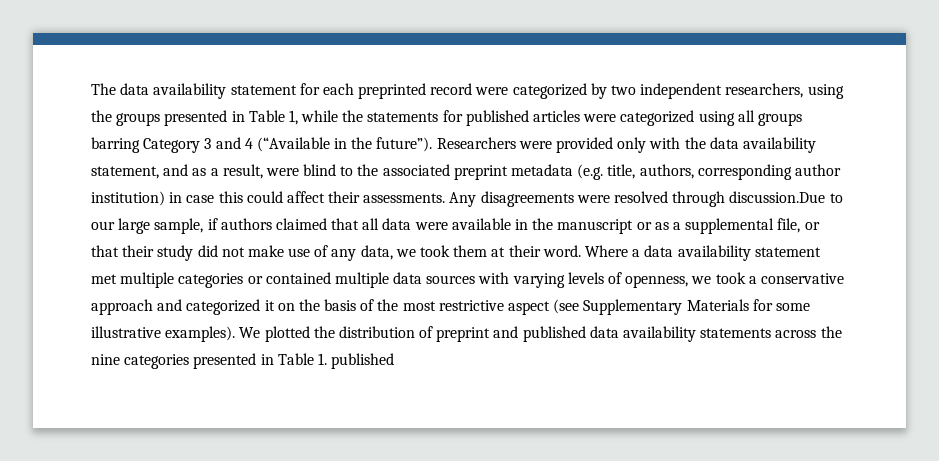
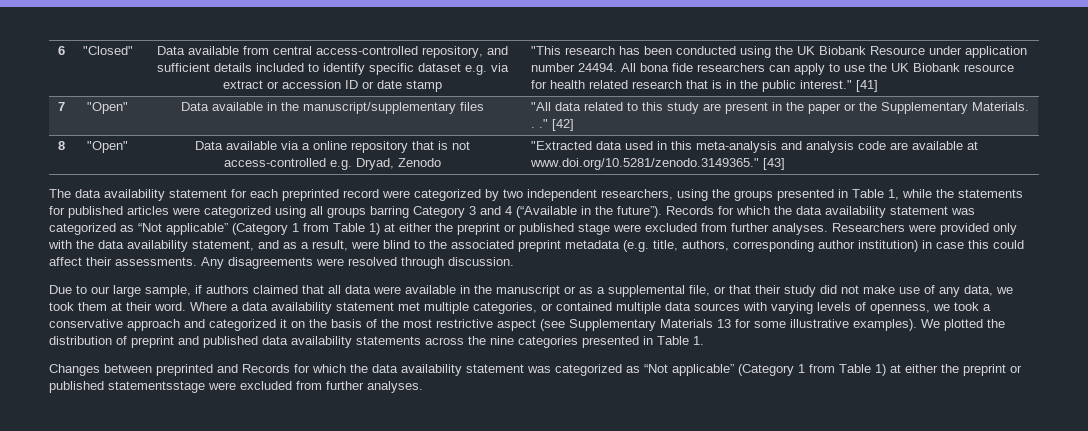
+ 6 | "Closed" | Data available from central access-controlled repository, and sufficient details included to identify specific dataset e.g. via extract or accession ID or date stamp | "This research has been conducted using the UK Biobank Resource under application number 24494. All bona fide researchers can apply to use the UK Biobank resource for health related research that is in the public interest." [41]
+ 7 | "Open" | Data available in the manuscript/supplementary files | "All data related to this study are present in the paper or the Supplementary Materials. . ." [42]
+ 8 | "Open" | Data available via a online repository that is not access-controlled e.g. Dryad, Zenodo | "Extracted data used in this meta-analysis and analysis code are available at www.doi.org/10.5281/zenodo.3149365." [43]
+ Records for which the data availability statement was categorized as “Not applicable” (Category 1 from Table 1) at either the preprint or published stage were excluded from further analyses.
- Any disagreements were resolved through discussion.Due to our large sample, if authors claimed that all data were available in the manuscript or as a supplemental file, or that their study did not make use of any data, we took them at their word.
+ Any disagreements were resolved through discussion.
+ Due to our large sample, if authors claimed that all data were available in the manuscript or as a supplemental file, or that their study did not make use of any data, we took them at their word.
- Where a data availability statement met multiple categories or contained multiple data sources with varying levels of openness, we took a conservative approach and categorized it on the basis of the most restrictive aspect (see Supplementary Materials for some illustrative examples).
+ Where a data availability statement met multiple categories, or contained multiple data sources with varying levels of openness, we took a conservative approach and categorized it on the basis of the most restrictive aspect (see Supplementary Materials 13 for some illustrative examples).
- We plotted the distribution of preprint and published data availability statements across the nine categories presented in Table 1. published
+ We plotted the distribution of preprint and published data availability statements across the nine categories presented in Table 1.
+ Changes between preprinted and Records for which the data availability statement was categorized as “Not applicable” (Category 1 from Table 1) at either the preprint or published statementsstage were excluded from further analyses.

